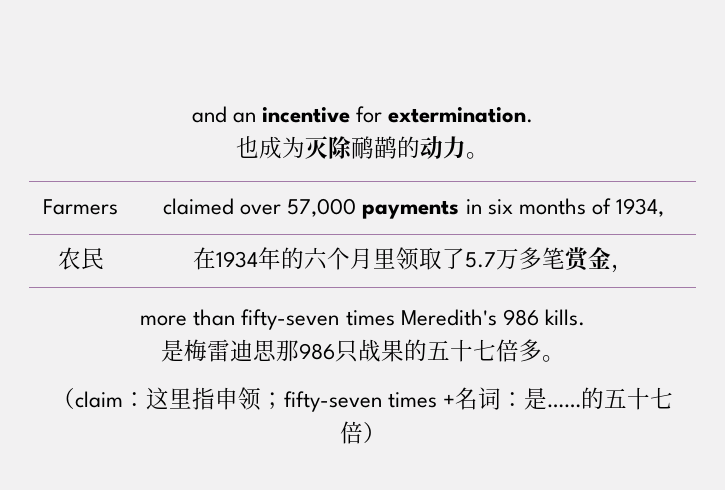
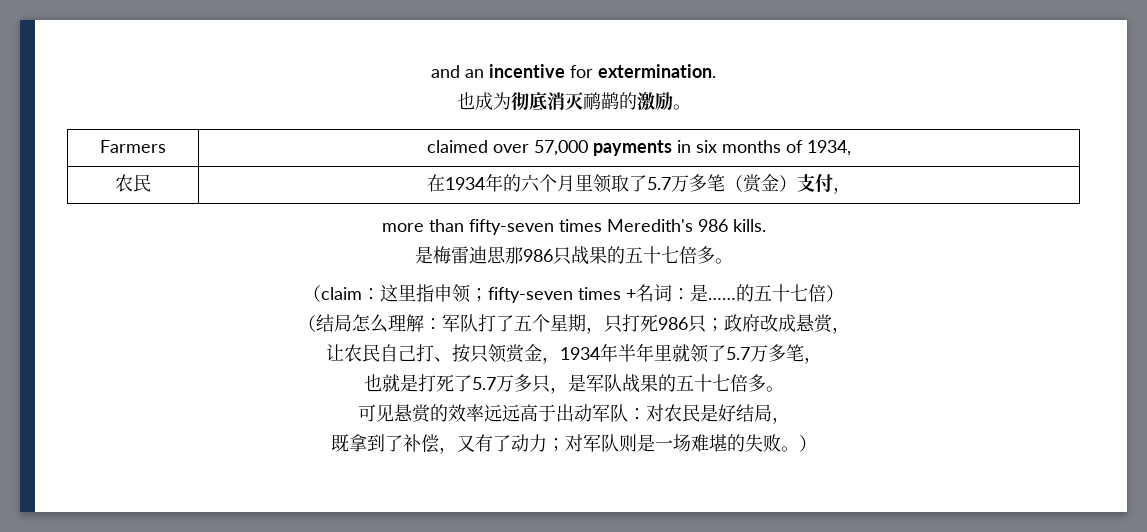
- 也成为灭除鸸鹋的动力。
+ 也成为彻底消灭鸸鹋的激励。
- 农民 | 在1934年的六个月里领取了5.7万多笔赏金，
+ 农民 | 在1934年的六个月里领取了5.7万多笔（赏金）支付，
+ （结局怎么理解：军队打了五个星期，只打死986只；政府改成悬赏，
+ 让农民自己打、按只领赏金，1934年半年里就领了5.7万多笔，
+ 也就是打死了5.7万多只，是军队战果的五十七倍多。
+ 可见悬赏的效率远远高于出动军队：对农民是好结局，
+ 既拿到了补偿，又有了动力；对军队则是一场难堪的失败。）

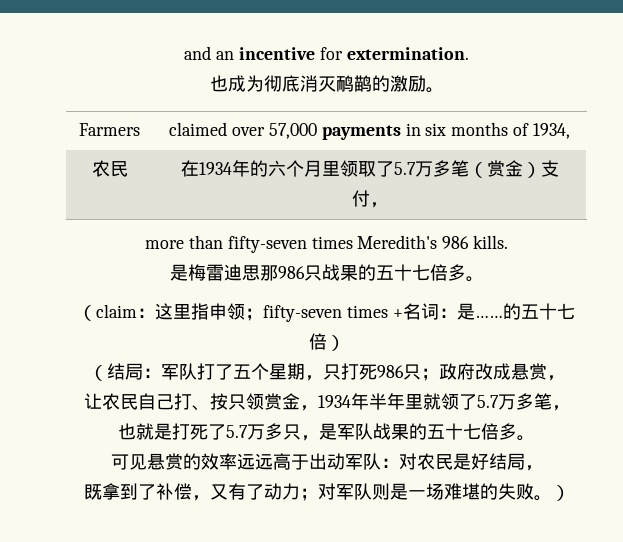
- （结局怎么理解：军队打了五个星期，只打死986只；政府改成悬赏，
+ （结局：军队打了五个星期，只打死986只；政府改成悬赏，

